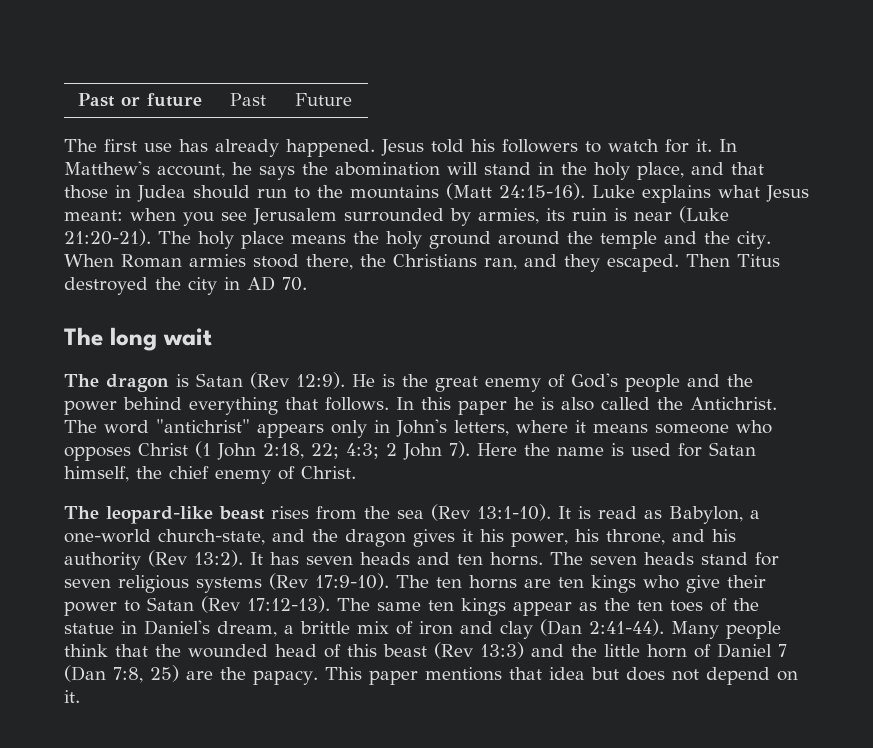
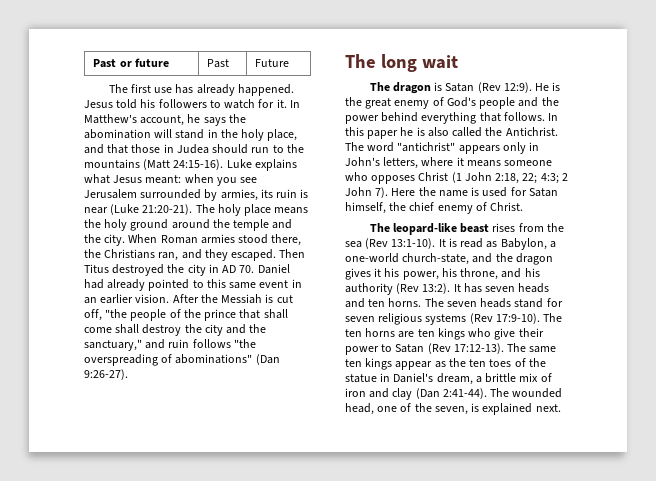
- Then Titus destroyed the city in AD 70.
+ Then Titus destroyed the city in AD 70. Daniel had already pointed to this same event in an earlier vision. After the Messiah is cut off, "the people of the prince that shall come shall destroy the city and the sanctuary," and ruin follows "the overspreading of abominations" (Dan 9:26-27).
- Many people think that the wounded head of this beast (Rev 13:3) and the little horn of Daniel 7 (Dan 7:8, 25) are the papacy. This paper mentions that idea but does not depend on it.
+ The wounded head, one of the seven, is explained next.

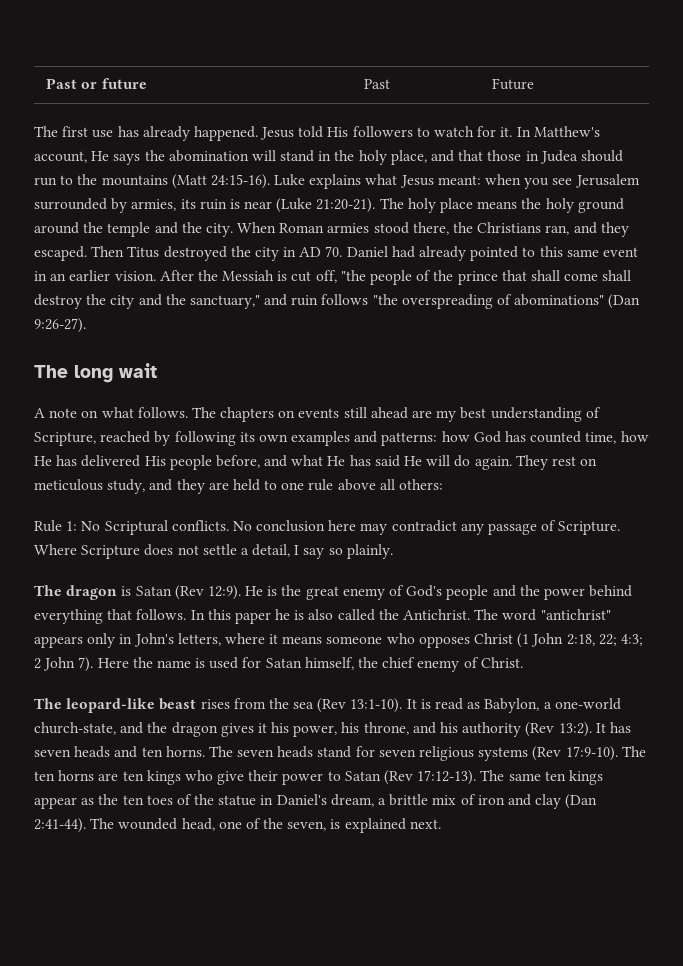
- Jesus told his followers to watch for it.
+ Jesus told His followers to watch for it.
- In Matthew's account, he says the abomination will stand in the holy place, and that those in Judea should run to the mountains (Matt 24:15-16).
+ In Matthew's account, He says the abomination will stand in the holy place, and that those in Judea should run to the mountains (Matt 24:15-16).
+ A note on what follows. The chapters on events still ahead are my best understanding of Scripture, reached by following its own examples and patterns: how God has counted time, how He has delivered His people before, and what He has said He will do again. They rest on meticulous study, and they are held to one rule above all others:
+ Rule 1: No Scriptural conflicts. No conclusion here may contradict any passage of Scripture. Where Scripture does not settle a detail, I say so plainly.

